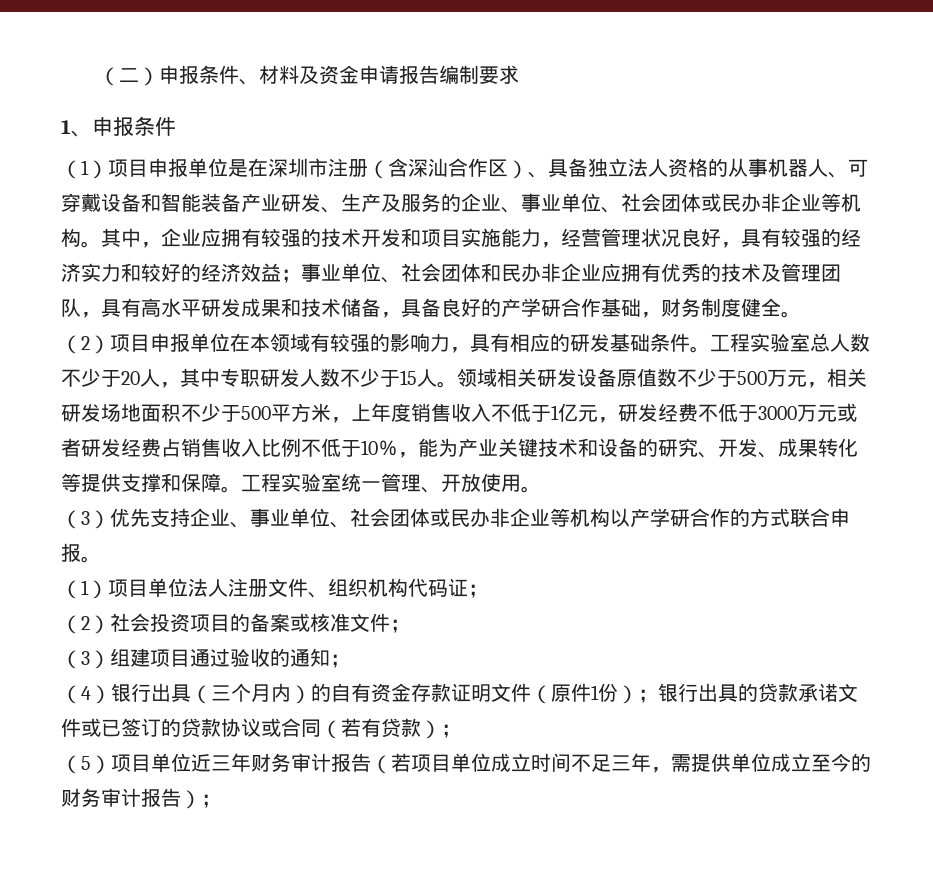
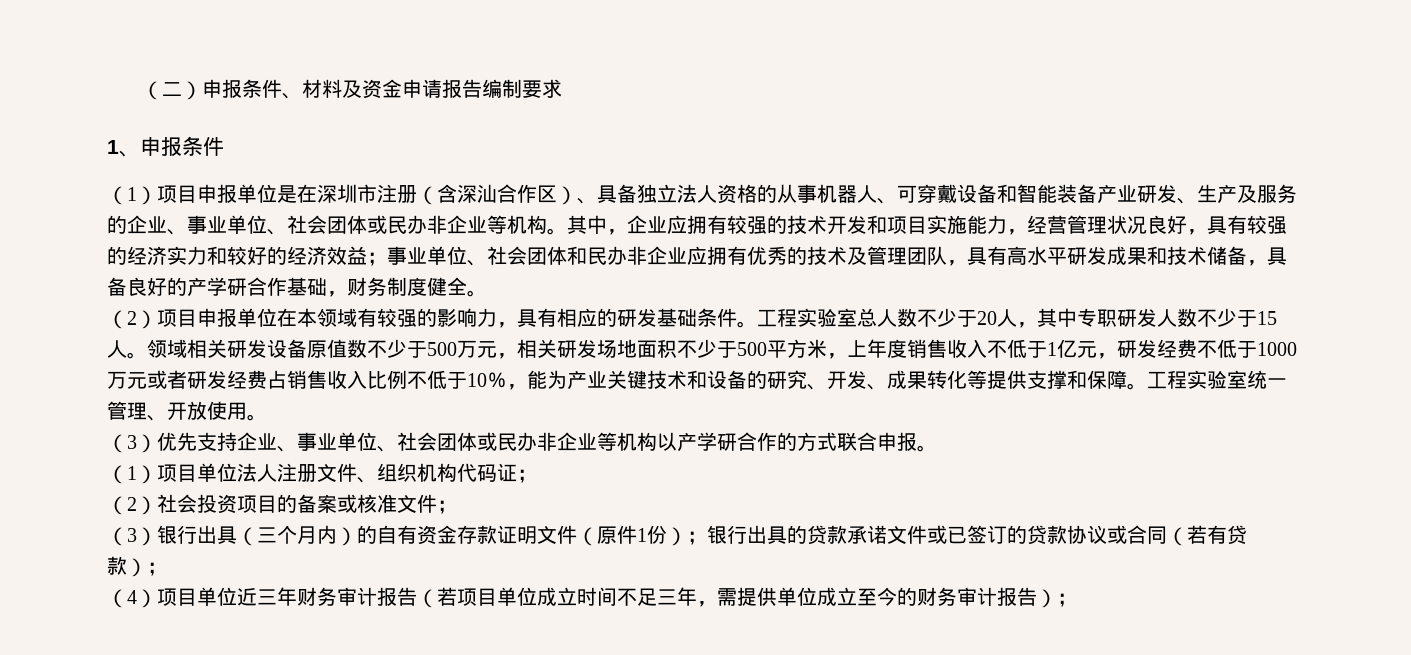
- 领域相关研发设备原值数不少于500万元，相关研发场地面积不少于500平方米，上年度销售收入不低于1亿元，研发经费不低于3000万元或者研发经费占销售收入比例不低于10％，能为产业关键技术和设备的研究、开发、成果转化等提供支撑和保障。
+ 领域相关研发设备原值数不少于500万元，相关研发场地面积不少于500平方米，上年度销售收入不低于1亿元，研发经费不低于1000万元或者研发经费占销售收入比例不低于10％，能为产业关键技术和设备的研究、开发、成果转化等提供支撑和保障。
- （3）组建项目通过验收的通知；
- （4）银行出具（三个月内）的自有资金存款证明文件（原件1份）；银行出具的贷款承诺文件或已签订的贷款协议或合同（若有贷款）；
+ （3）银行出具（三个月内）的自有资金存款证明文件（原件1份）；银行出具的贷款承诺文件或已签订的贷款协议或合同（若有贷款）；
- （5）项目单位近三年财务审计报告（若项目单位成立时间不足三年，需提供单位成立至今的财务审计报告）；
+ （4）项目单位近三年财务审计报告（若项目单位成立时间不足三年，需提供单位成立至今的财务审计报告）；

